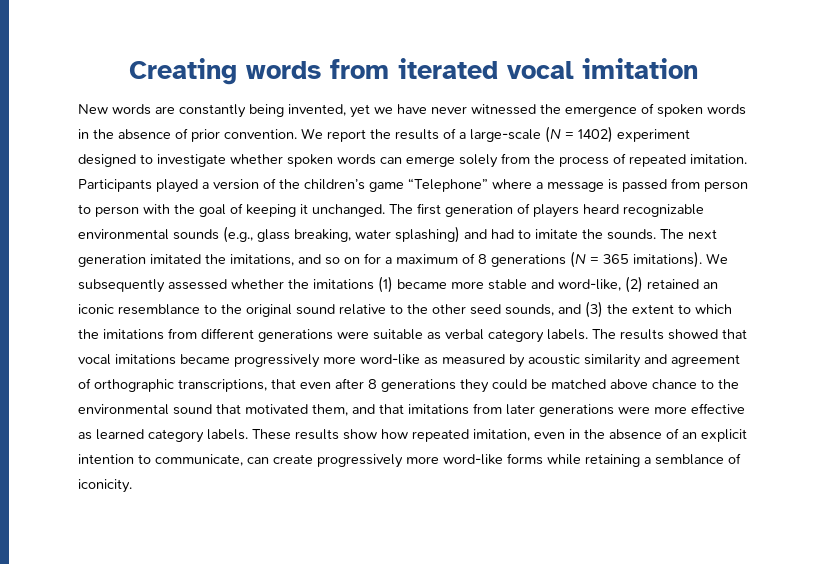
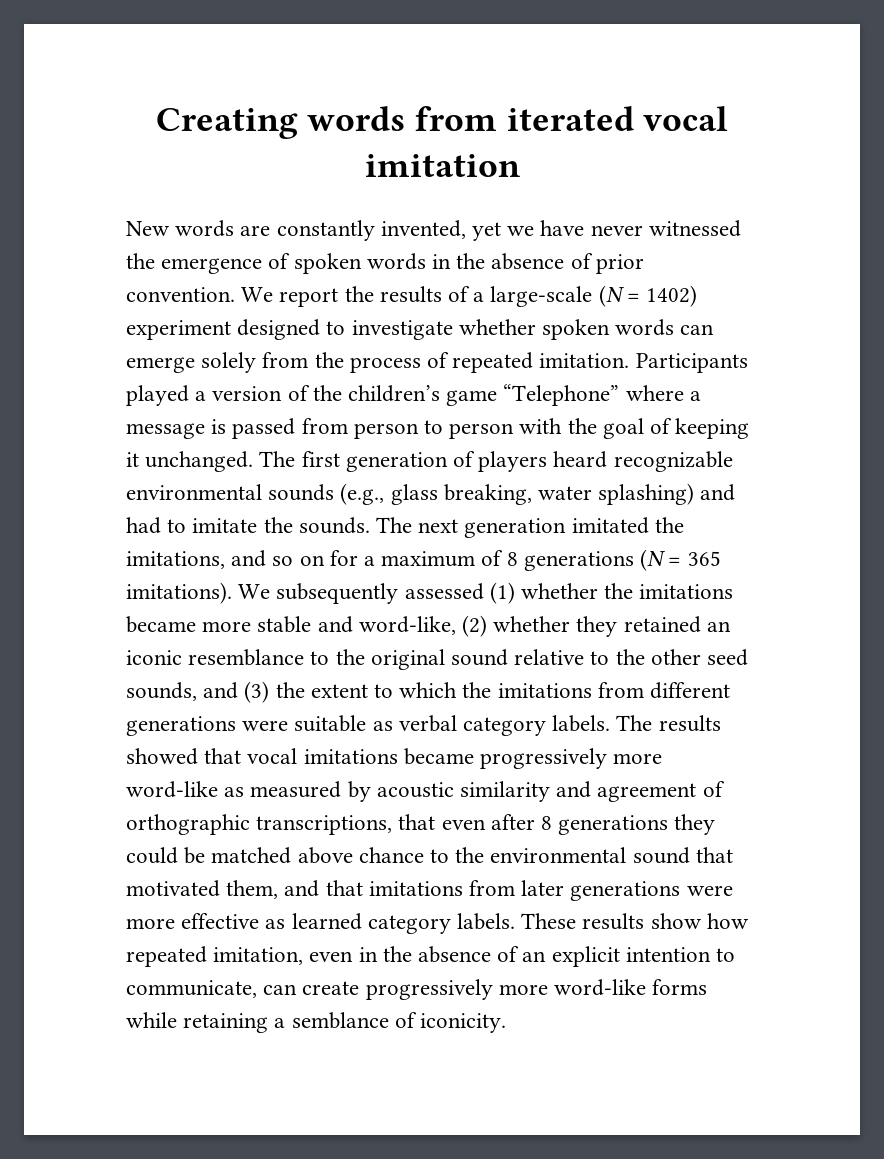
- New words are constantly being invented, yet we have never witnessed the emergence of spoken words in the absence of prior convention.
+ New words are constantly invented, yet we have never witnessed the emergence of spoken words in the absence of prior convention.
- We subsequently assessed whether the imitations (1) became more stable and word-like, (2) retained an iconic resemblance to the original sound relative to the other seed sounds, and (3) the extent to which the imitations from different generations were suitable as verbal category labels.
+ We subsequently assessed (1) whether the imitations became more stable and word-like, (2) whether they retained an iconic resemblance to the original sound relative to the other seed sounds, and (3) the extent to which the imitations from different generations were suitable as verbal category labels.

